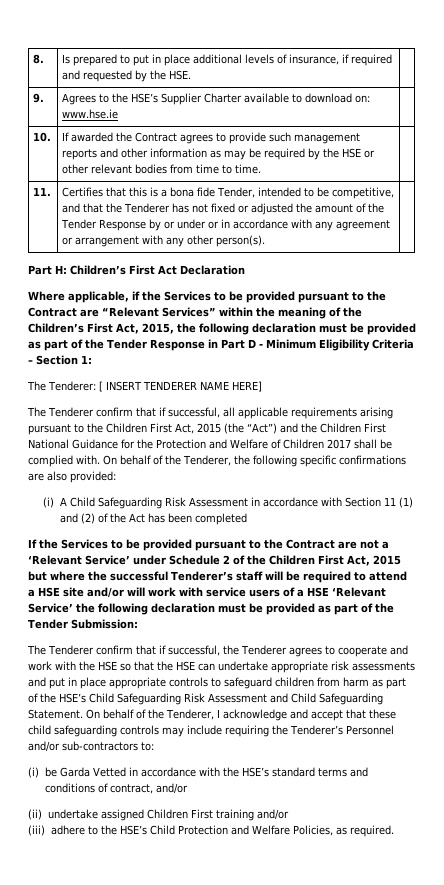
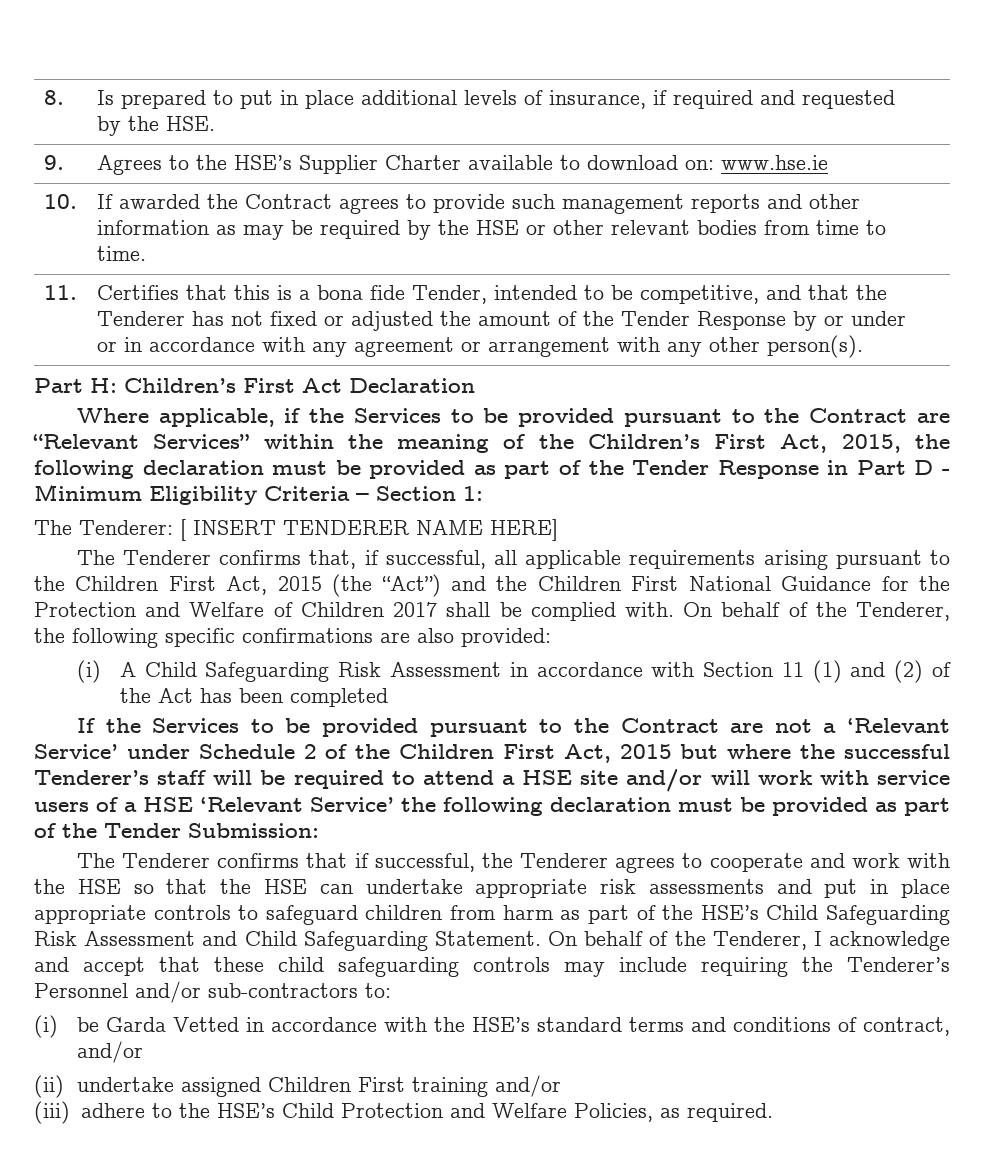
- The Tenderer confirm that if successful, all applicable requirements arising pursuant to the Children First Act, 2015 (the “Act”) and the Children First National Guidance for the Protection and Welfare of Children 2017 shall be complied with.
+ The Tenderer confirms that, if successful, all applicable requirements arising pursuant to the Children First Act, 2015 (the “Act”) and the Children First National Guidance for the Protection and Welfare of Children 2017 shall be complied with.
- The Tenderer confirm that if successful, the Tenderer agrees to cooperate and work with the HSE so that the HSE can undertake appropriate risk assessments and put in place appropriate controls to safeguard children from harm as part of the HSE’s Child Safeguarding Risk Assessment and Child Safeguarding Statement.
+ The Tenderer confirms that if successful, the Tenderer agrees to cooperate and work with the HSE so that the HSE can undertake appropriate risk assessments and put in place appropriate controls to safeguard children from harm as part of the HSE’s Child Safeguarding Risk Assessment and Child Safeguarding Statement.

